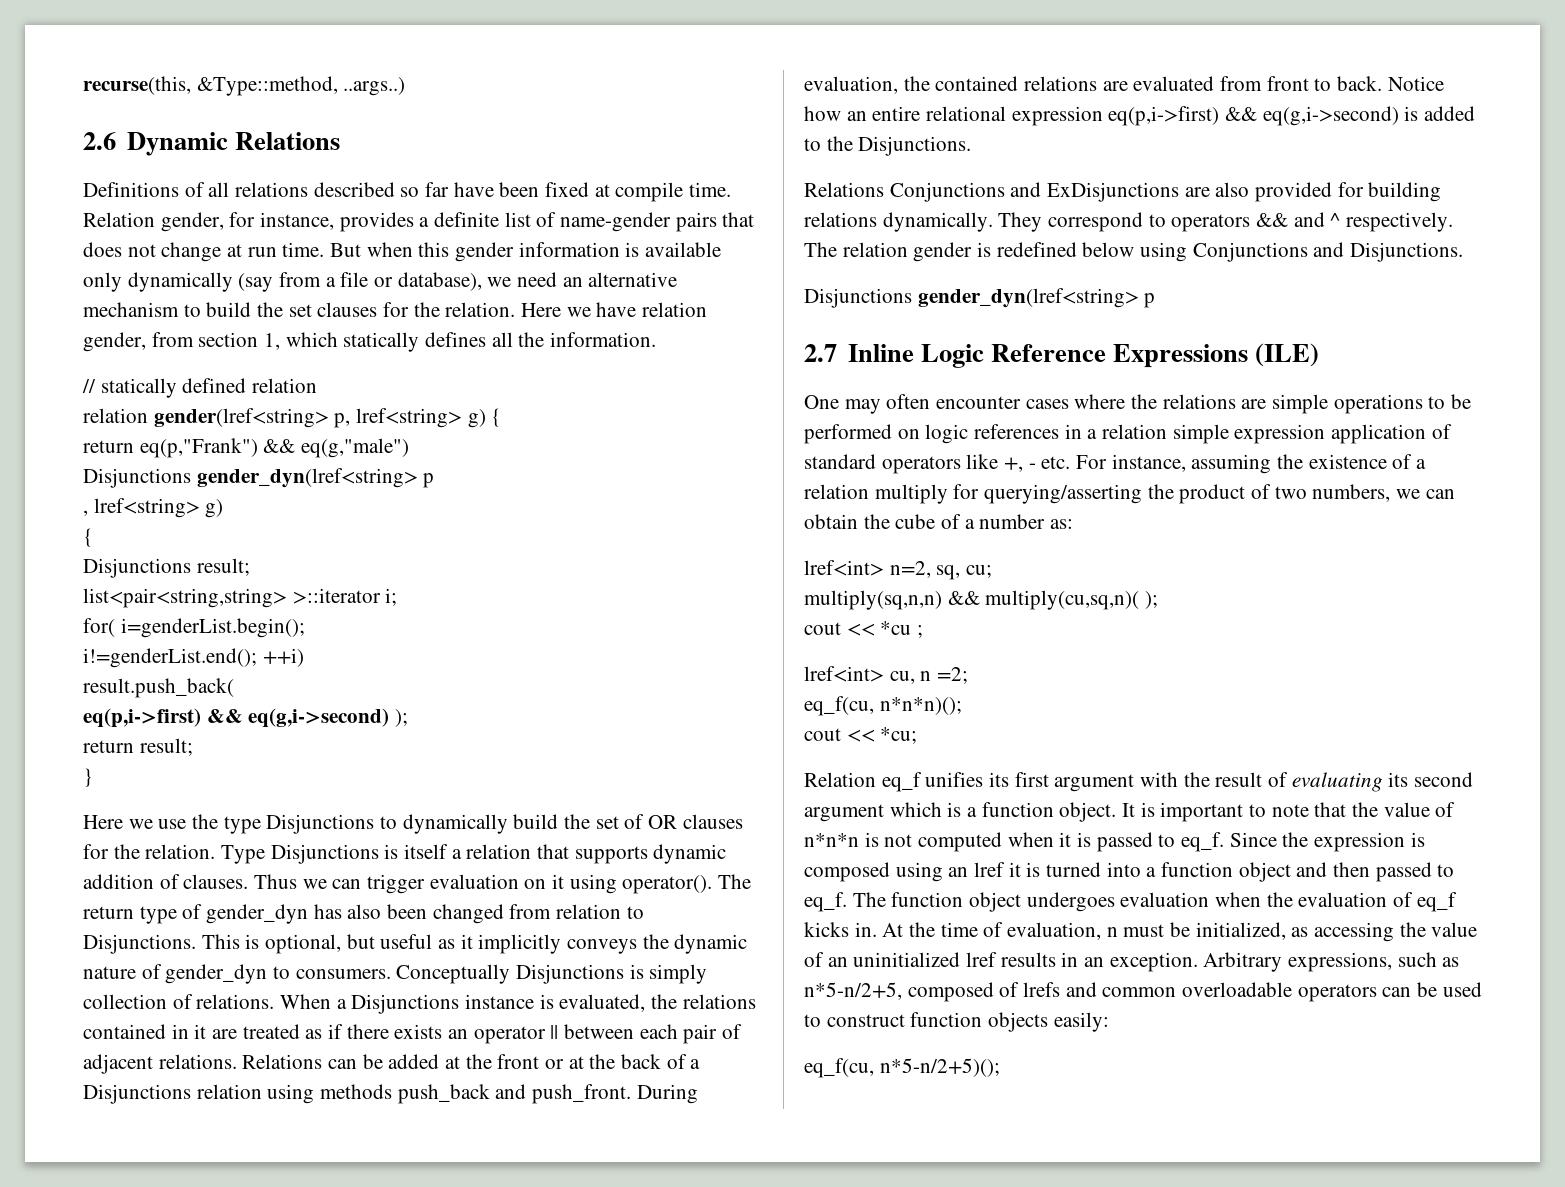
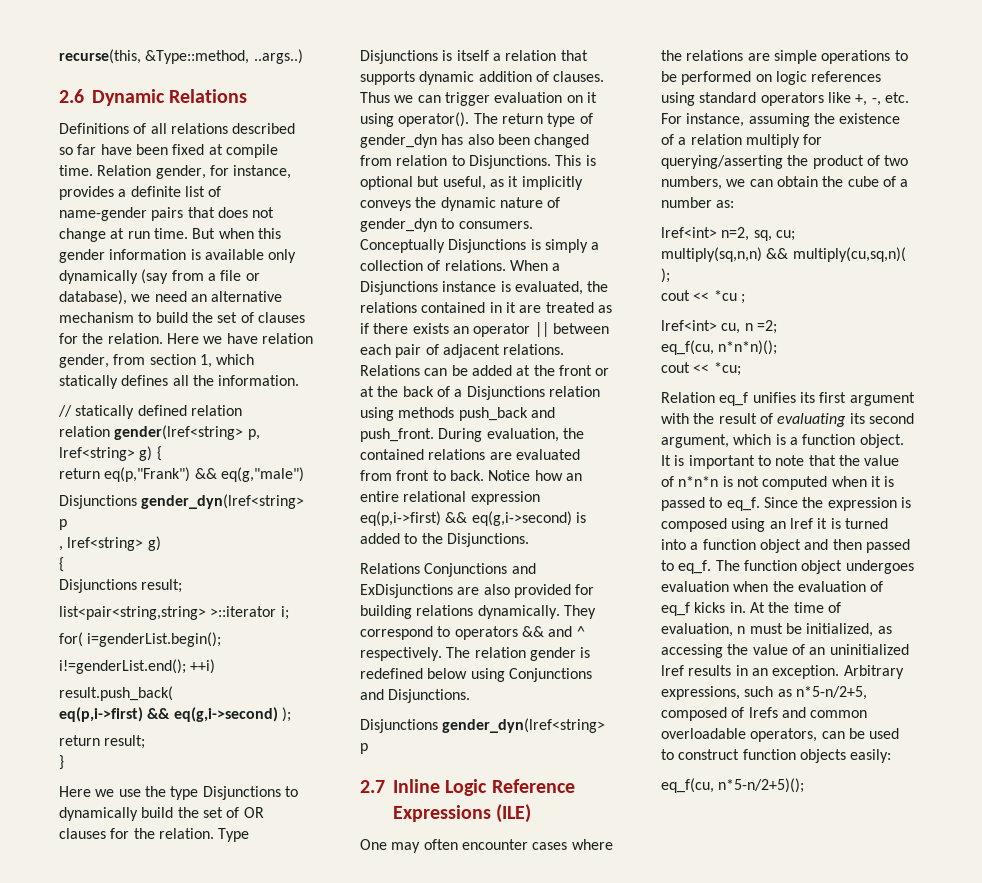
- But when this gender information is available only dynamically (say from a file or database), we need an alternative mechanism to build the set clauses for the relation.
+ But when this gender information is available only dynamically (say from a file or database), we need an alternative mechanism to build the set of clauses for the relation.
- This is optional, but useful as it implicitly conveys the dynamic nature of gender_dyn to consumers.
+ This is optional but useful, as it implicitly conveys the dynamic nature of gender_dyn to consumers.
- Conceptually Disjunctions is simply collection of relations.
+ Conceptually Disjunctions is simply a collection of relations.
- One may often encounter cases where the relations are simple operations to be performed on logic references in a relation simple expression application of standard operators like +, - etc. For instance, assuming the existence of a relation multiply for querying/asserting the product of two numbers, we can obtain the cube of a number as:
+ One may often encounter cases where the relations are simple operations to be performed on logic references using standard operators like +, -, etc. For instance, assuming the existence of a relation multiply for querying/asserting the product of two numbers, we can obtain the cube of a number as:
- Relation eq_f unifies its first argument with the result of evaluating its second argument which is a function object.
+ Relation eq_f unifies its first argument with the result of evaluating its second argument, which is a function object.
- Arbitrary expressions, such as n*5-n/2+5, composed of lrefs and common overloadable operators can be used to construct function objects easily:
+ Arbitrary expressions, such as n*5-n/2+5, composed of lrefs and common overloadable operators, can be used to construct function objects easily:

